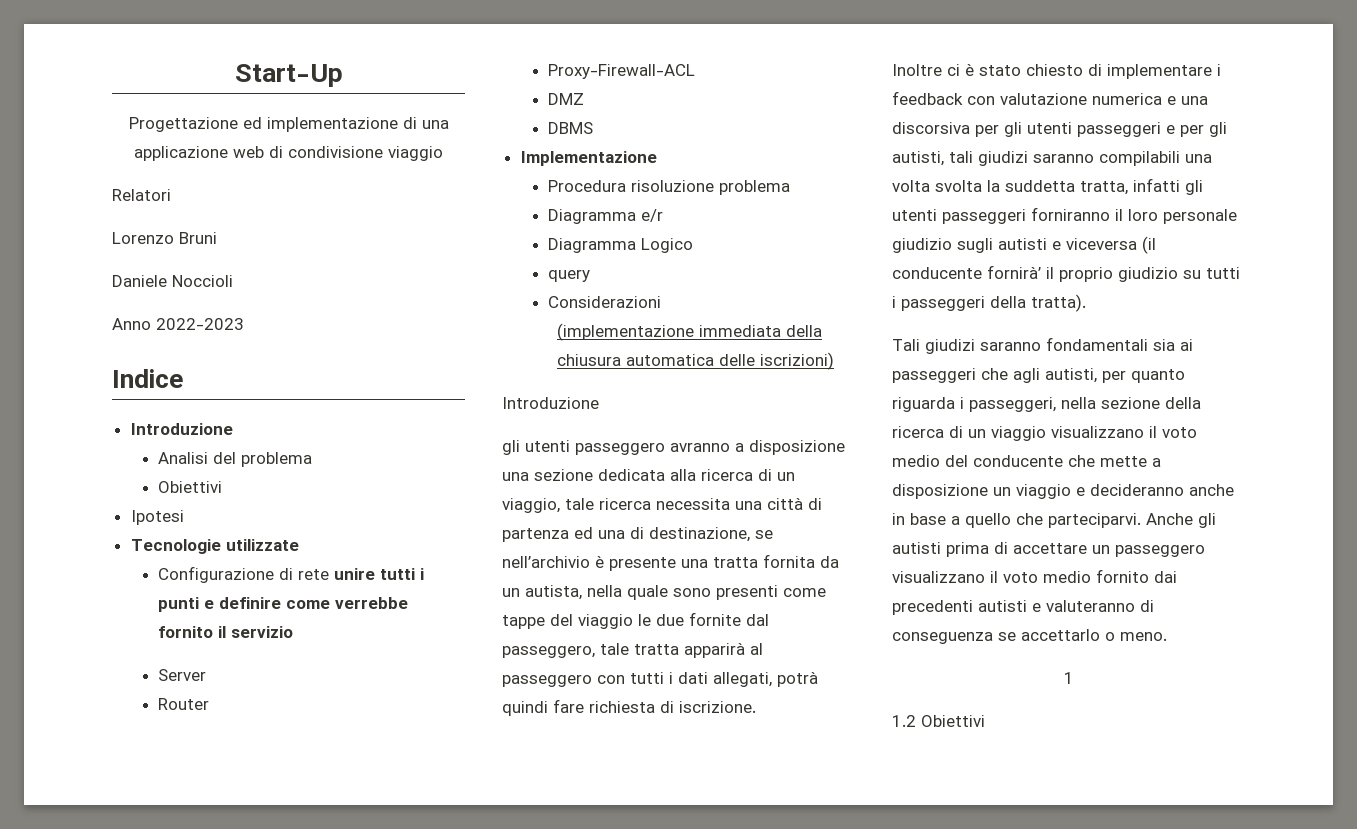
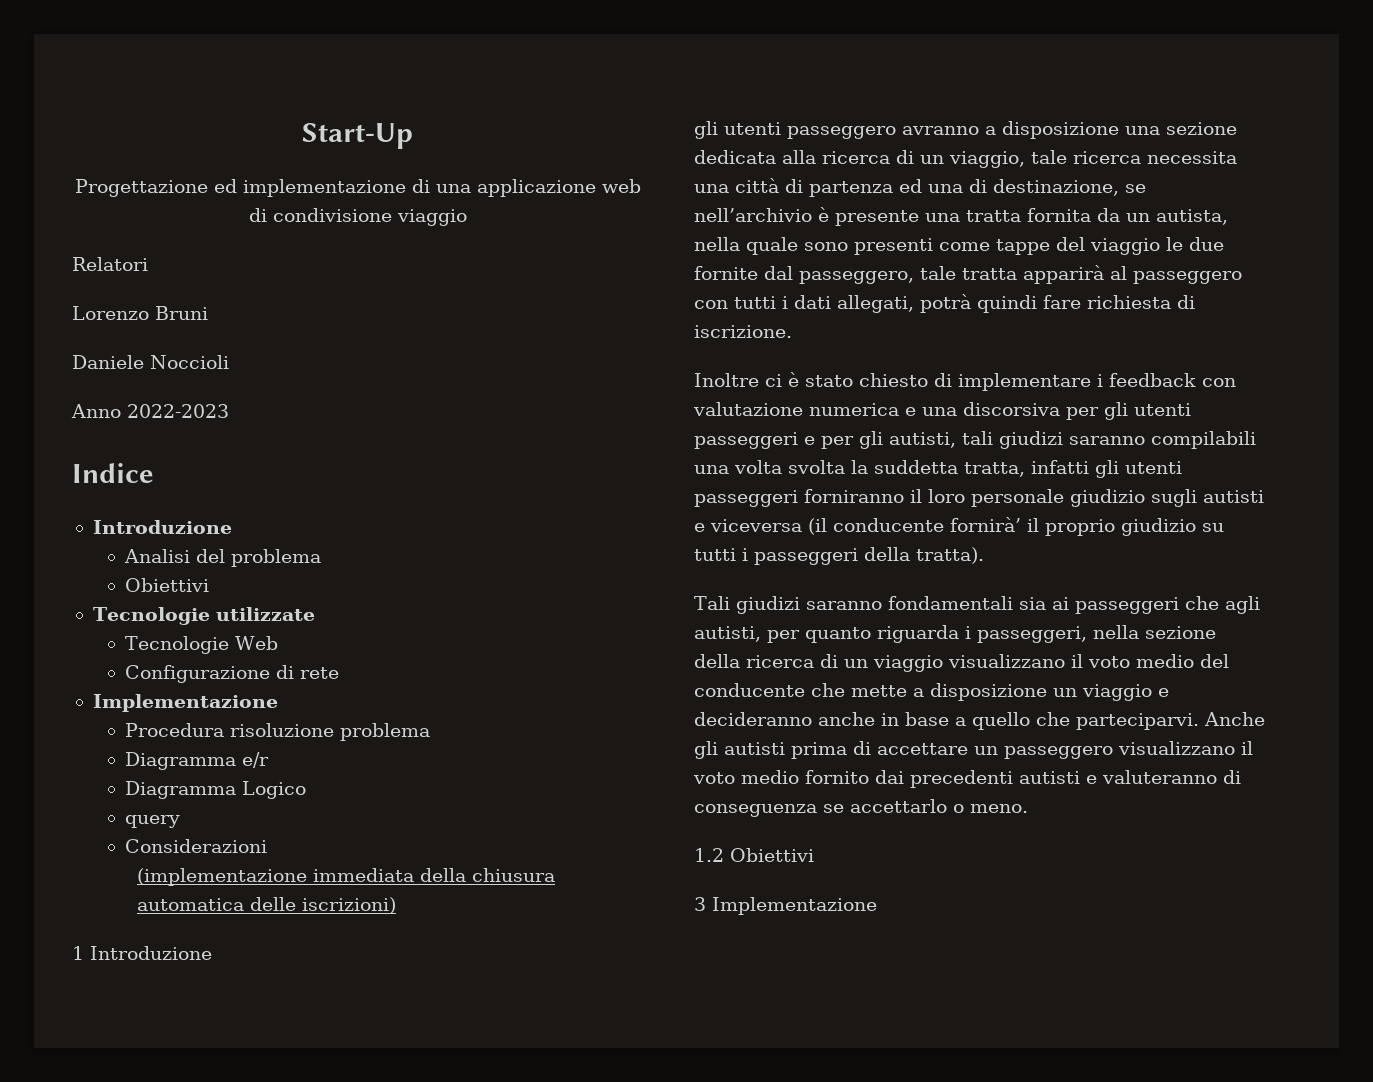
- Ipotesi
  Tecnologie utilizzate
+ Tecnologie Web
- Configurazione di rete unire tutti i punti e definire come verrebbe fornito il servizio
- Server
- Router
- Proxy-Firewall-ACL
- DMZ
- DBMS
+ Configurazione di rete
  (implementazione immediata della chiusura automatica delle iscrizioni)
- Introduzione
+ 1 Introduzione
- 1
+ 3 Implementazione

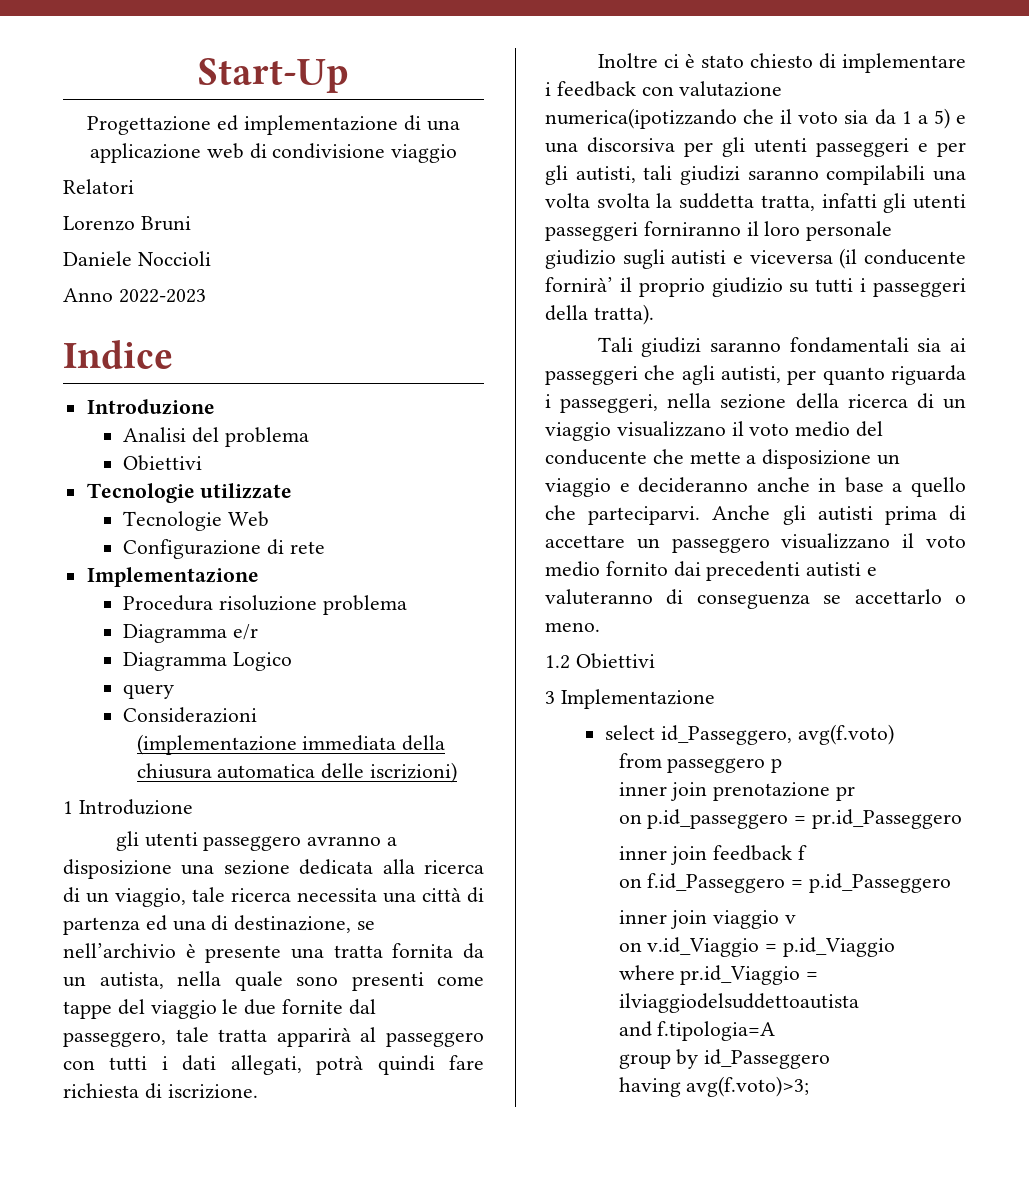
- Inoltre ci è stato chiesto di implementare i feedback con valutazione numerica e una discorsiva per gli utenti passeggeri e per gli autisti, tali giudizi saranno compilabili una volta svolta la suddetta tratta, infatti gli utenti passeggeri forniranno il loro personale giudizio sugli autisti e viceversa (il conducente fornirà’ il proprio giudizio su tutti i passeggeri della tratta).
+ Inoltre ci è stato chiesto di implementare i feedback con valutazione numerica(ipotizzando che il voto sia da 1 a 5) e una discorsiva per gli utenti passeggeri e per gli autisti, tali giudizi saranno compilabili una volta svolta la suddetta tratta, infatti gli utenti passeggeri forniranno il loro personale giudizio sugli autisti e viceversa (il conducente fornirà’ il proprio giudizio su tutti i passeggeri della tratta).
+ select id_Passeggero, avg(f.voto)
+ from passeggero p
+ inner join prenotazione pr
+ on p.id_passeggero = pr.id_Passeggero
+ inner join feedback f
+ on f.id_Passeggero = p.id_Passeggero
+ inner join viaggio v
+ on v.id_Viaggio = p.id_Viaggio
+ where pr.id_Viaggio = ilviaggiodelsuddettoautista
+ and f.tipologia=A
+ group by id_Passeggero
+ having avg(f.voto)>3;

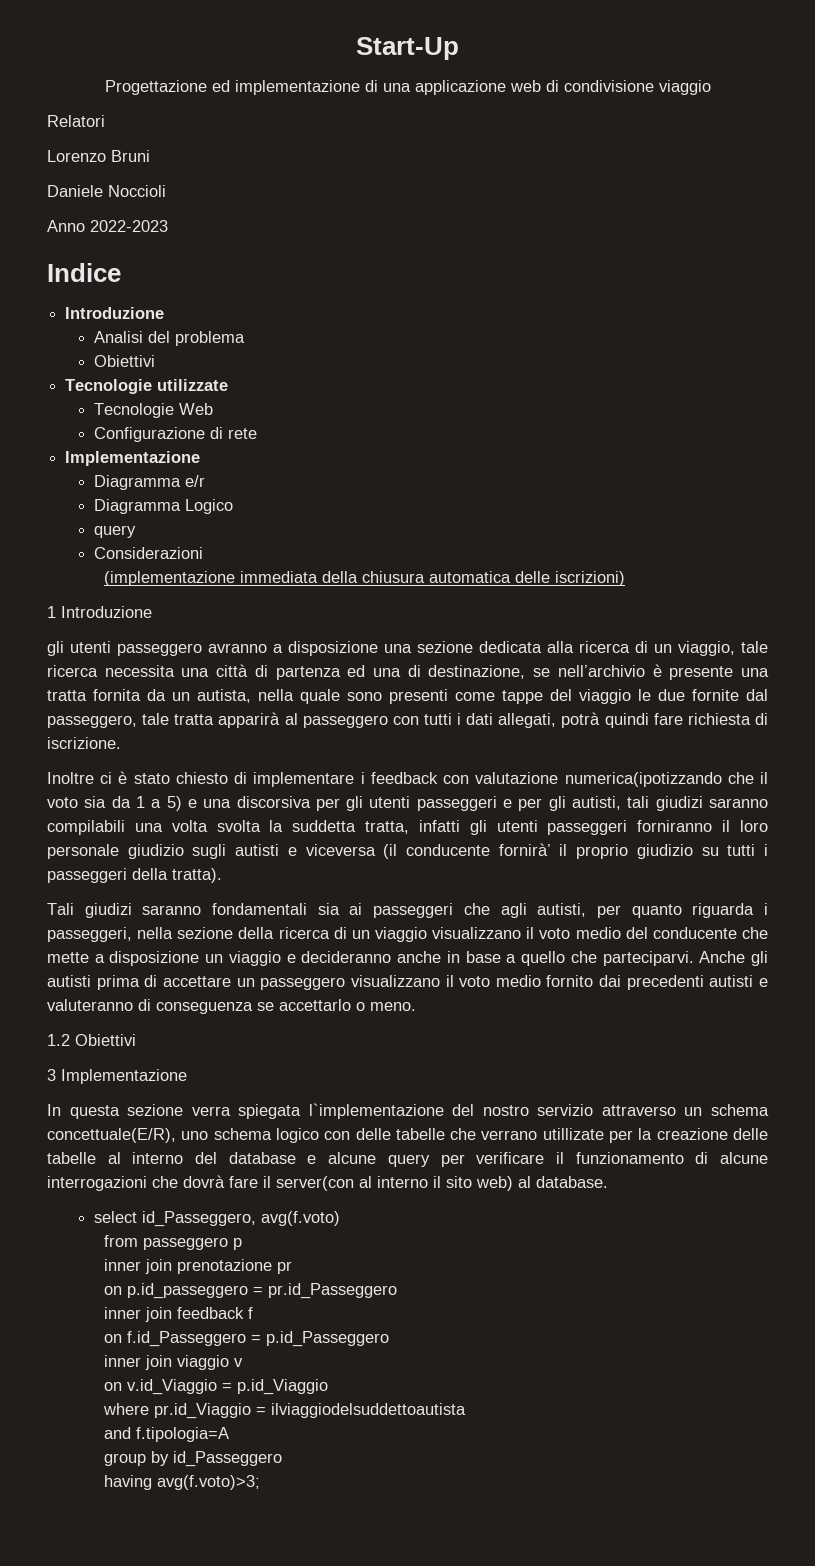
- Procedura risoluzione problema
+ In questa sezione verra spiegata l`implementazione del nostro servizio attraverso un schema concettuale(E/R), uno schema logico con delle tabelle che verrano utillizate per la creazione delle tabelle al interno del database e alcune query per verificare il funzionamento di alcune interrogazioni che dovrà fare il server(con al interno il sito web) al database.

